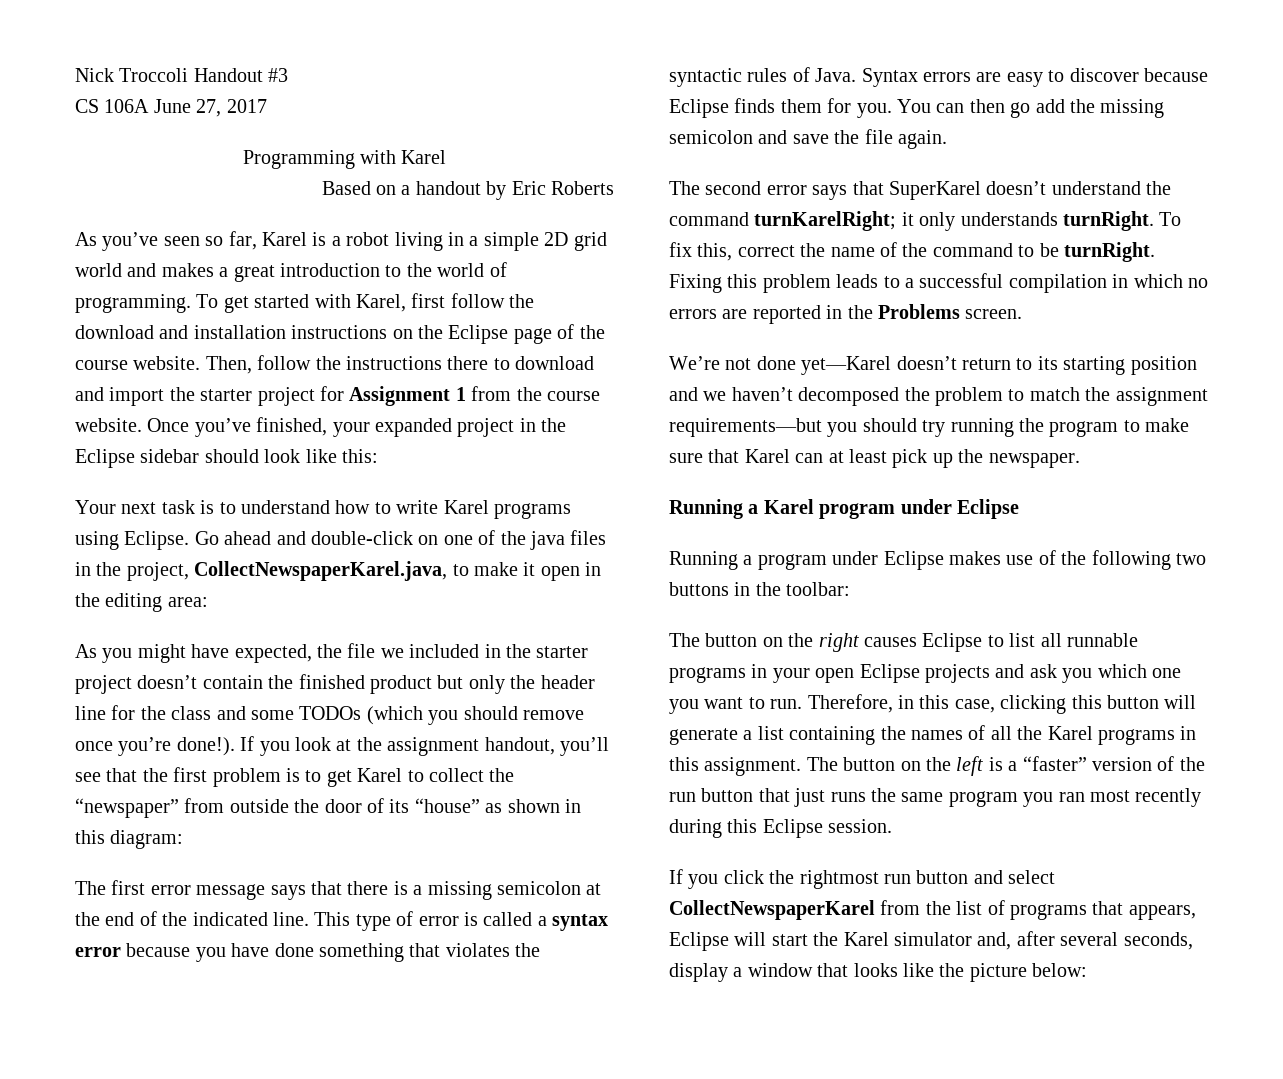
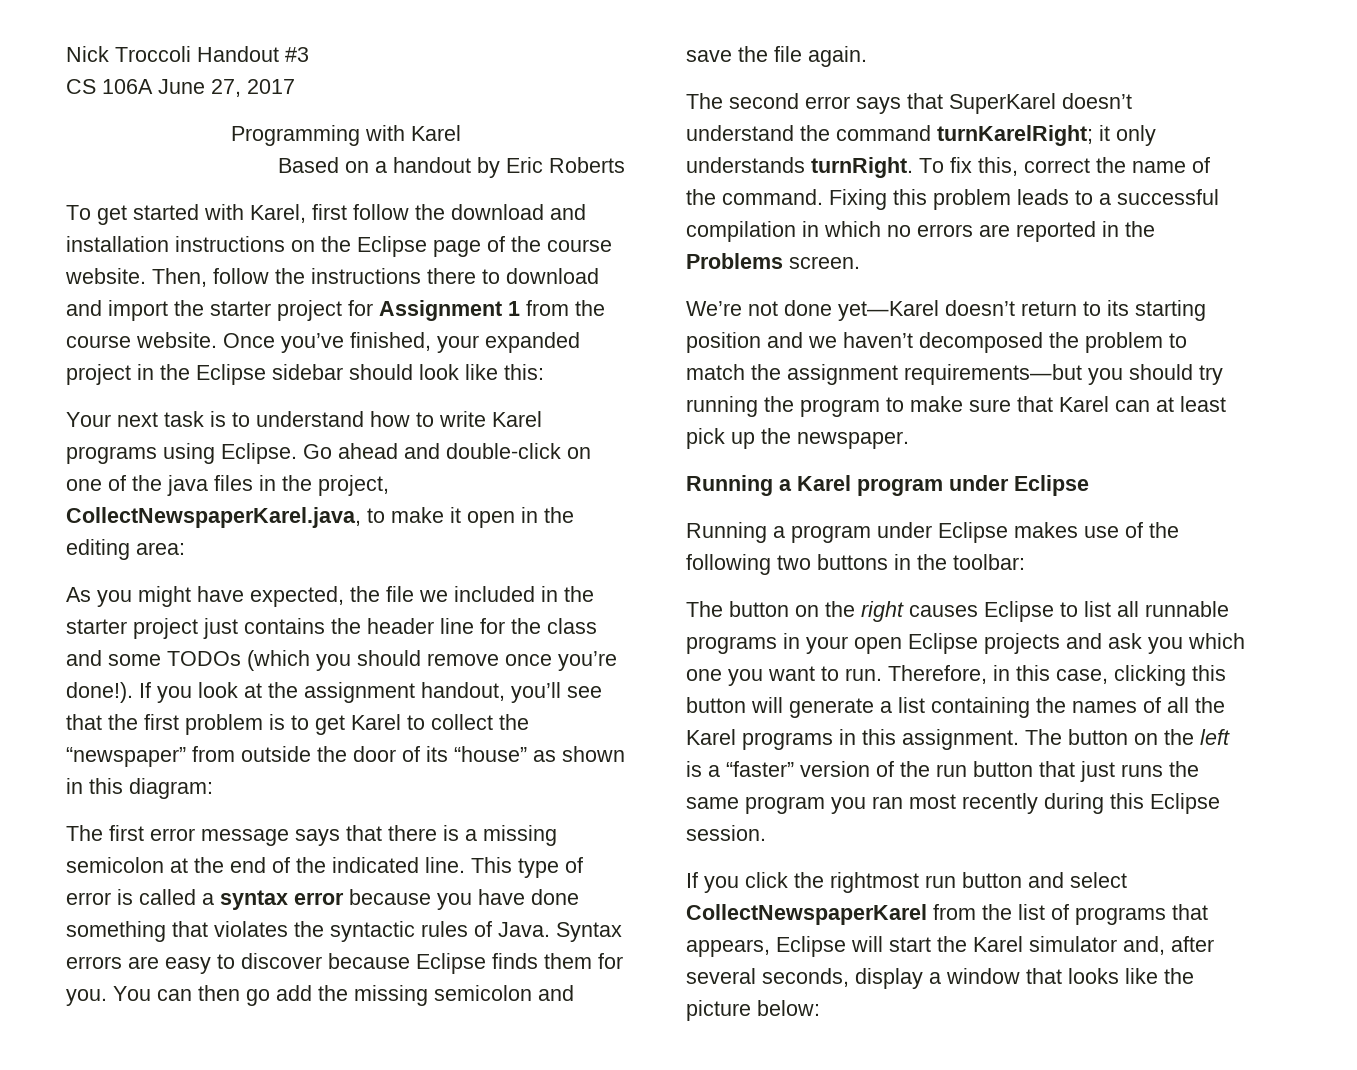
- As you’ve seen so far, Karel is a robot living in a simple 2D grid world and makes a great introduction to the world of programming.
- As you might have expected, the file we included in the starter project doesn’t contain the finished product but only the header line for the class and some TODOs (which you should remove once you’re done!).
+ As you might have expected, the file we included in the starter project just contains the header line for the class and some TODOs (which you should remove once you’re done!).
- To fix this, correct the name of the command to be turnRight.
+ To fix this, correct the name of the command.

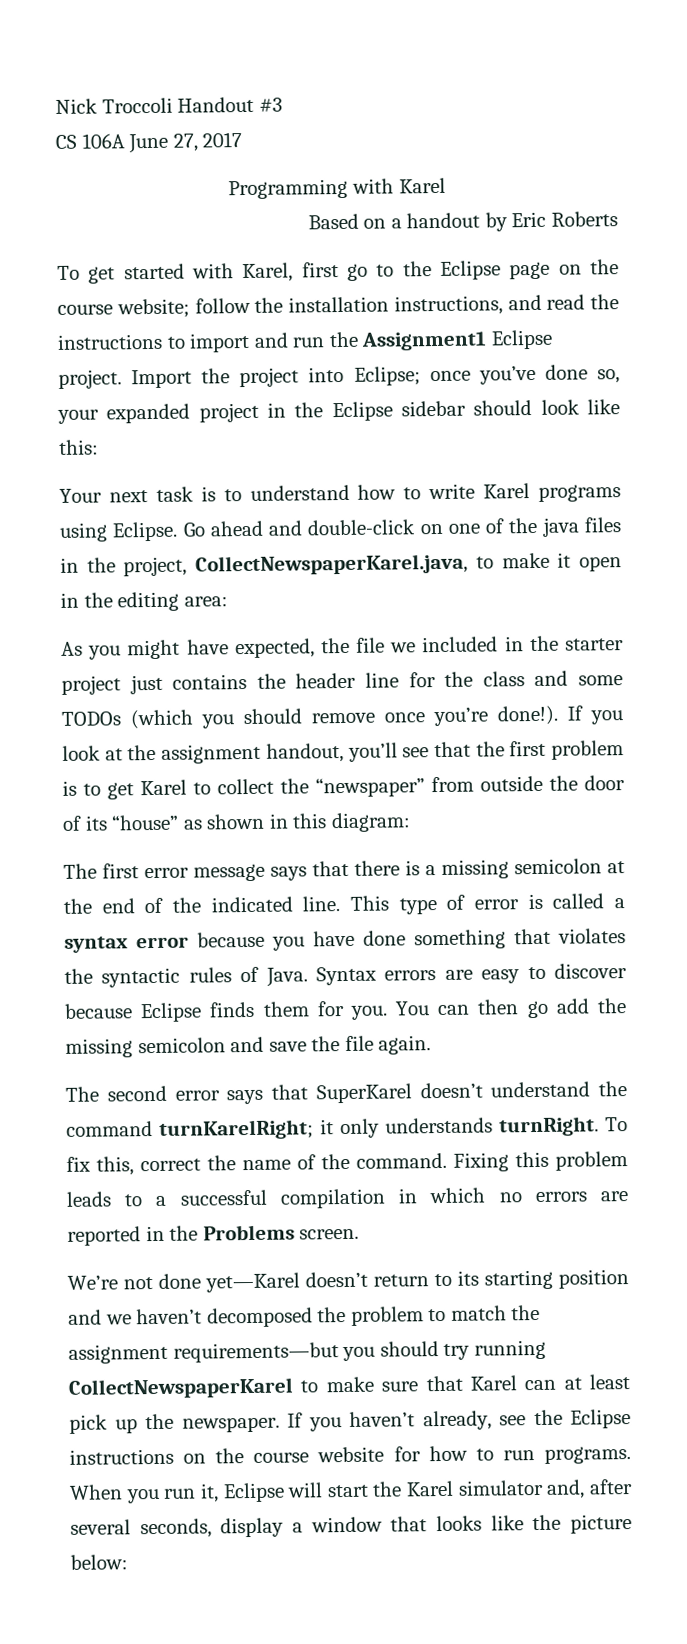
- To get started with Karel, first follow the download and installation instructions on the Eclipse page of the course website. Then, follow the instructions there to download and import the starter project for Assignment 1 from the course website. Once you’ve finished, your expanded project in the Eclipse sidebar should look like this:
+ To get started with Karel, first go to the Eclipse page on the course website; follow the installation instructions, and read the instructions to import and run the Assignment1 Eclipse project. Import the project into Eclipse; once you’ve done so, your expanded project in the Eclipse sidebar should look like this:
- We’re not done yet—Karel doesn’t return to its starting position and we haven’t decomposed the problem to match the assignment requirements—but you should try running the program to make sure that Karel can at least pick up the newspaper.
- Running a Karel program under Eclipse
- Running a program under Eclipse makes use of the following two buttons in the toolbar:
- The button on the right causes Eclipse to list all runnable programs in your open Eclipse projects and ask you which one you want to run. Therefore, in this case, clicking this button will generate a list containing the names of all the Karel programs in this assignment. The button on the left is a “faster” version of the run button that just runs the same program you ran most recently during this Eclipse session.
- If you click the rightmost run button and select CollectNewspaperKarel from the list of programs that appears, Eclipse will start the Karel simulator and, after several seconds, display a window that looks like the picture below:
+ We’re not done yet—Karel doesn’t return to its starting position and we haven’t decomposed the problem to match the assignment requirements—but you should try running CollectNewspaperKarel to make sure that Karel can at least pick up the newspaper. If you haven’t already, see the Eclipse instructions on the course website for how to run programs. When you run it, Eclipse will start the Karel simulator and, after several seconds, display a window that looks like the picture below:

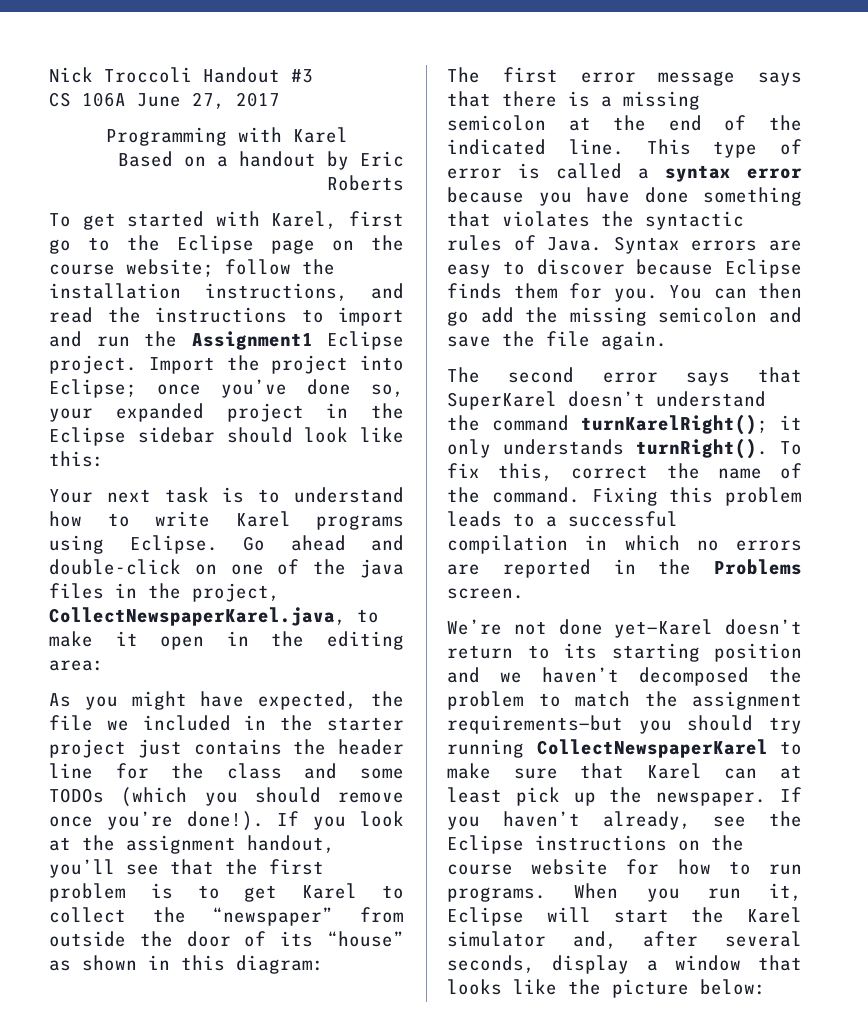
- The second error says that SuperKarel doesn’t understand the command turnKarelRight; it only understands turnRight.
+ The second error says that SuperKarel doesn’t understand the command turnKarelRight(); it only understands turnRight().

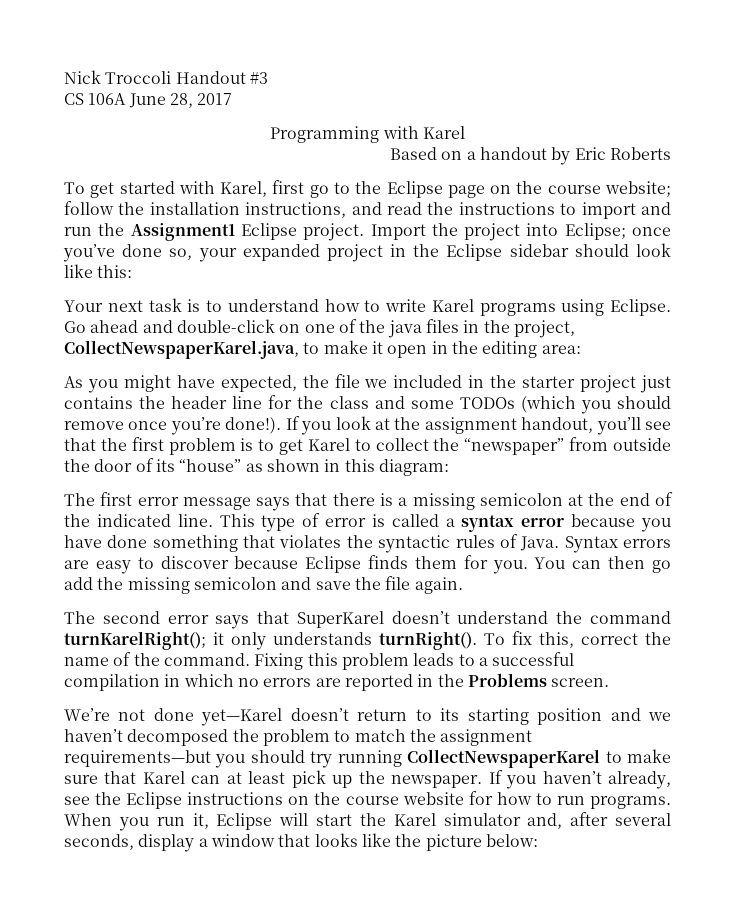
- CS 106A June 27, 2017
+ CS 106A June 28, 2017

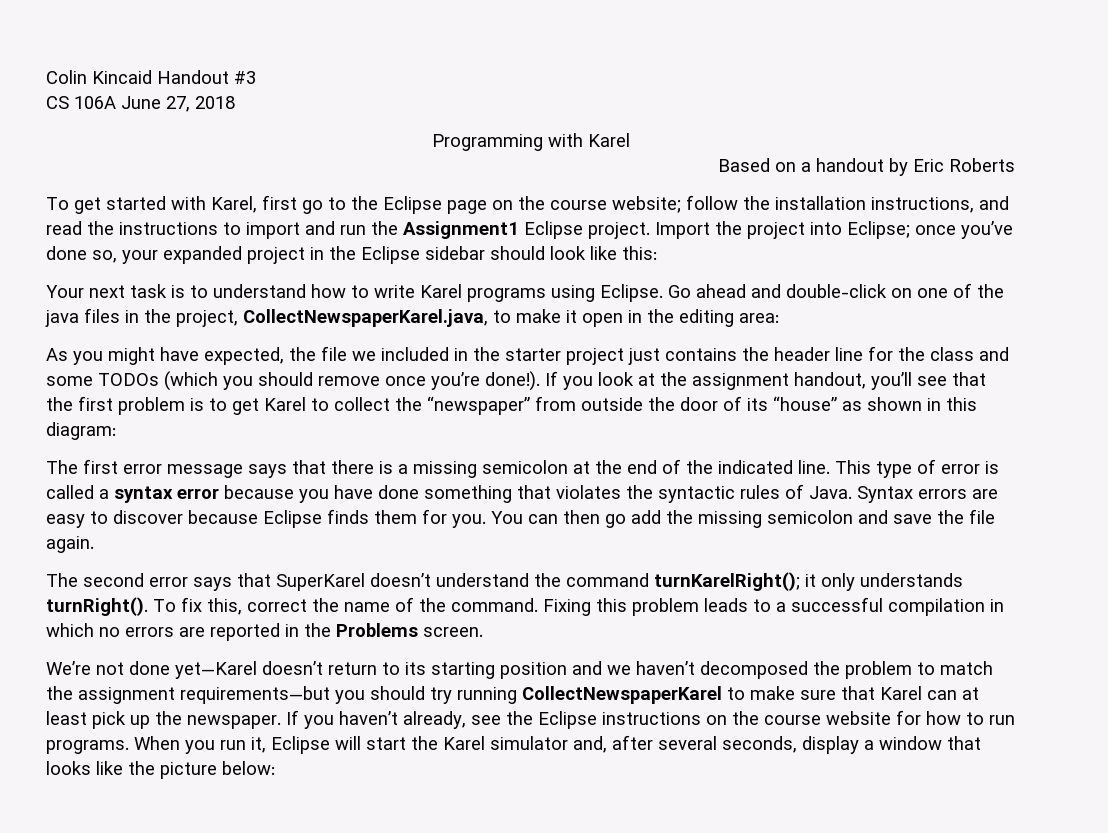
- Nick Troccoli Handout #3
+ Colin Kincaid Handout #3
- CS 106A June 28, 2017
+ CS 106A June 27, 2018

